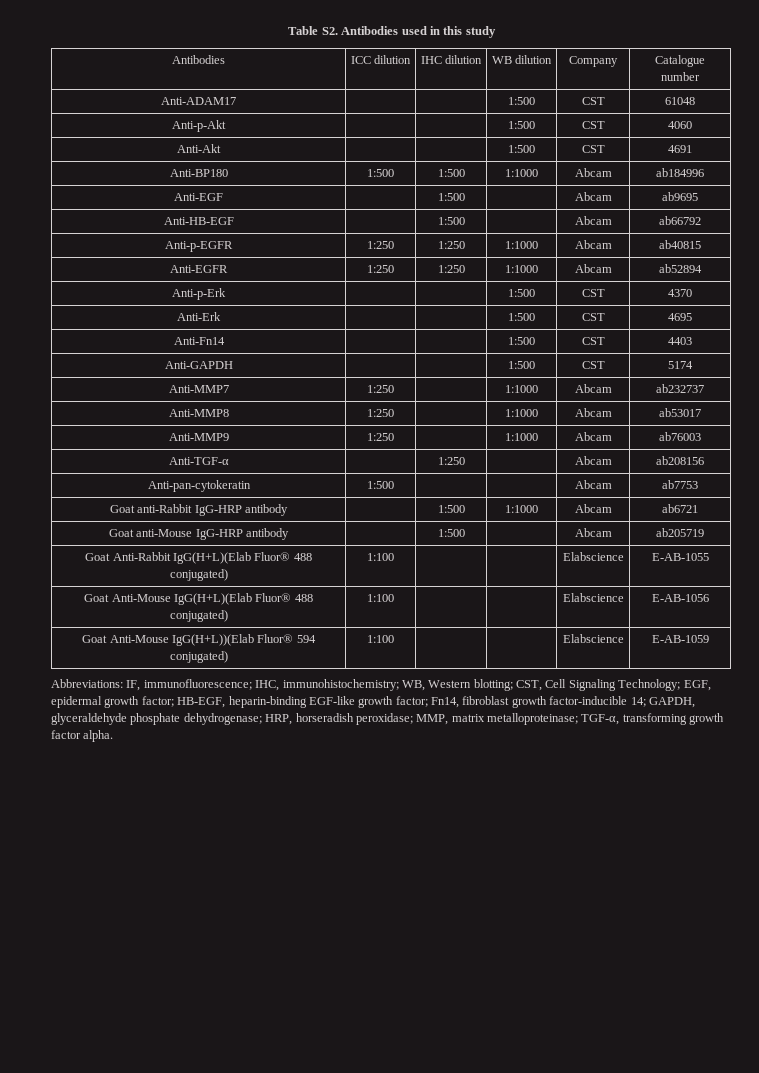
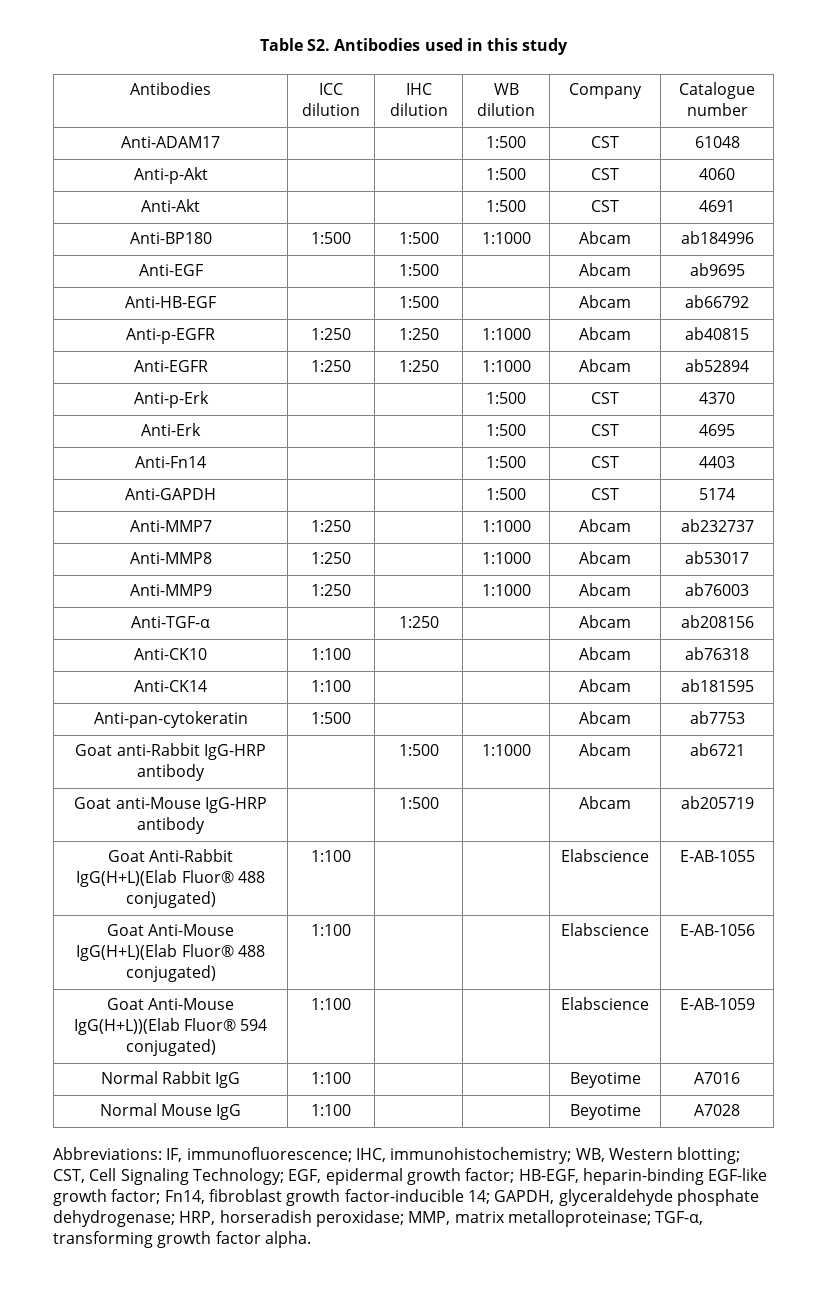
+ Anti-CK10 | 1:100 | | | Abcam | ab76318
+ Anti-CK14 | 1:100 | | | Abcam | ab181595
+ Normal Rabbit IgG | 1:100 | | | Beyotime | A7016
+ Normal Mouse IgG | 1:100 | | | Beyotime | A7028

